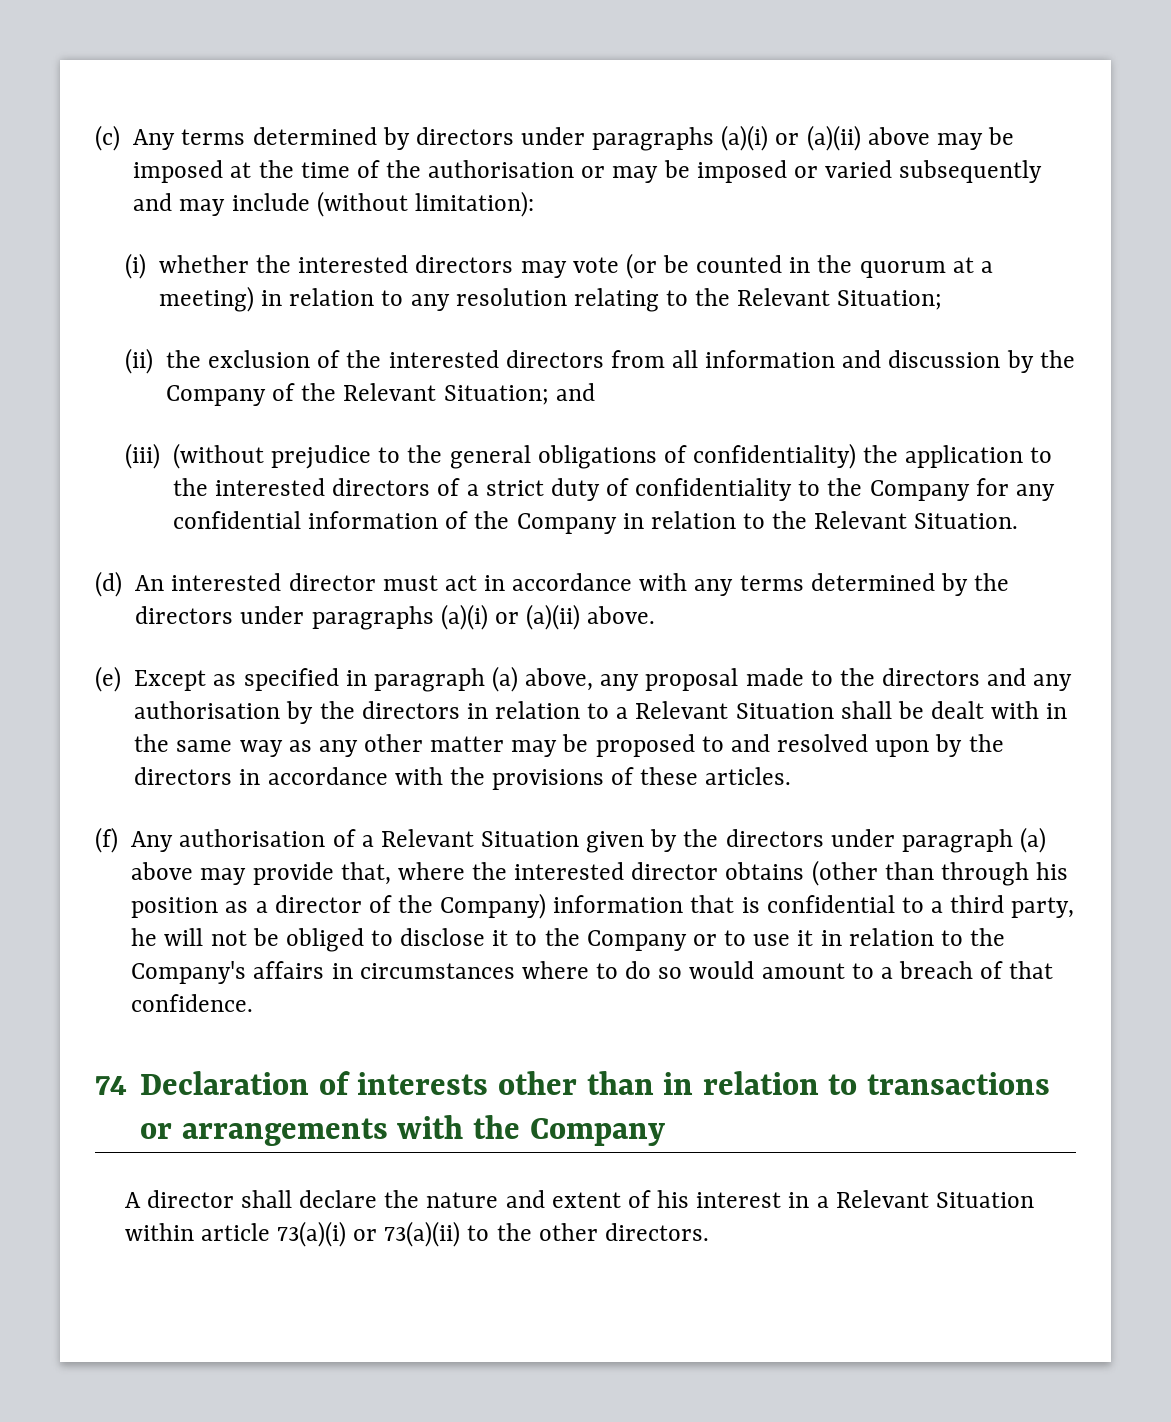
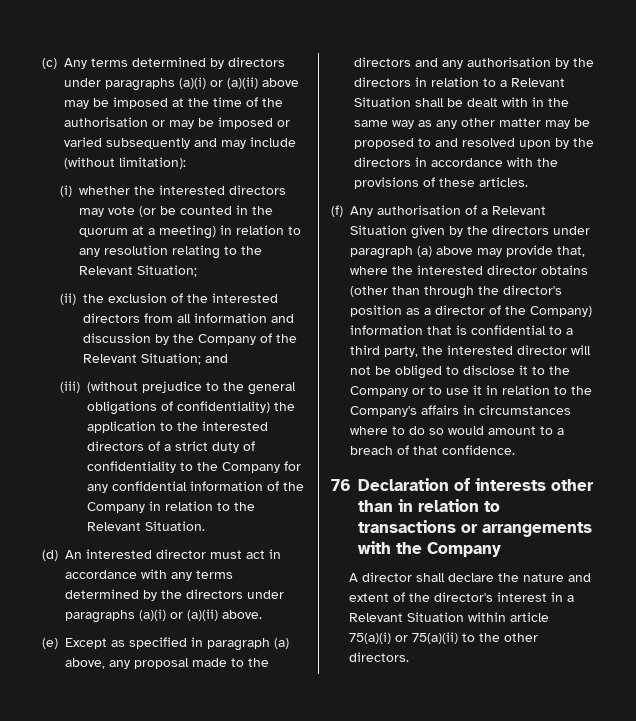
- (f) Any authorisation of a Relevant Situation given by the directors under paragraph (a) above may provide that, where the interested director obtains (other than through his position as a director of the Company) information that is confidential to a third party, he will not be obliged to disclose it to the Company or to use it in relation to the Company's affairs in circumstances where to do so would amount to a breach of that confidence.
+ (f) Any authorisation of a Relevant Situation given by the directors under paragraph (a) above may provide that, where the interested director obtains (other than through the director's position as a director of the Company) information that is confidential to a third party, the interested director will not be obliged to disclose it to the Company or to use it in relation to the Company's affairs in circumstances where to do so would amount to a breach of that confidence.
- 74 Declaration of interests other than in relation to transactions or arrangements with the Company
+ 76 Declaration of interests other than in relation to transactions or arrangements with the Company
- A director shall declare the nature and extent of his interest in a Relevant Situation within article 73(a)(i) or 73(a)(ii) to the other directors.
+ A director shall declare the nature and extent of the director's interest in a Relevant Situation within article 75(a)(i) or 75(a)(ii) to the other directors.

